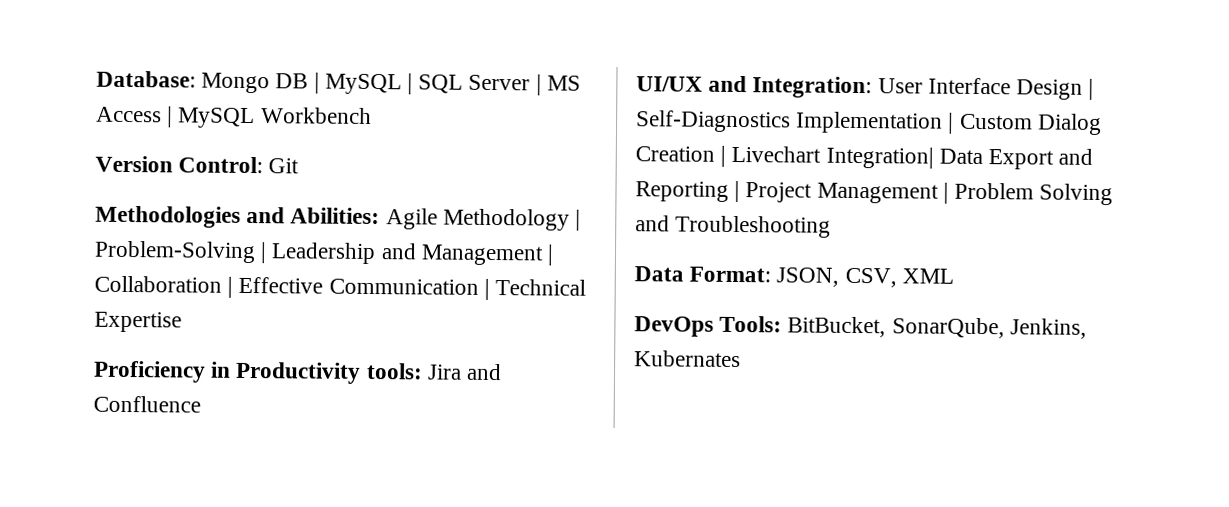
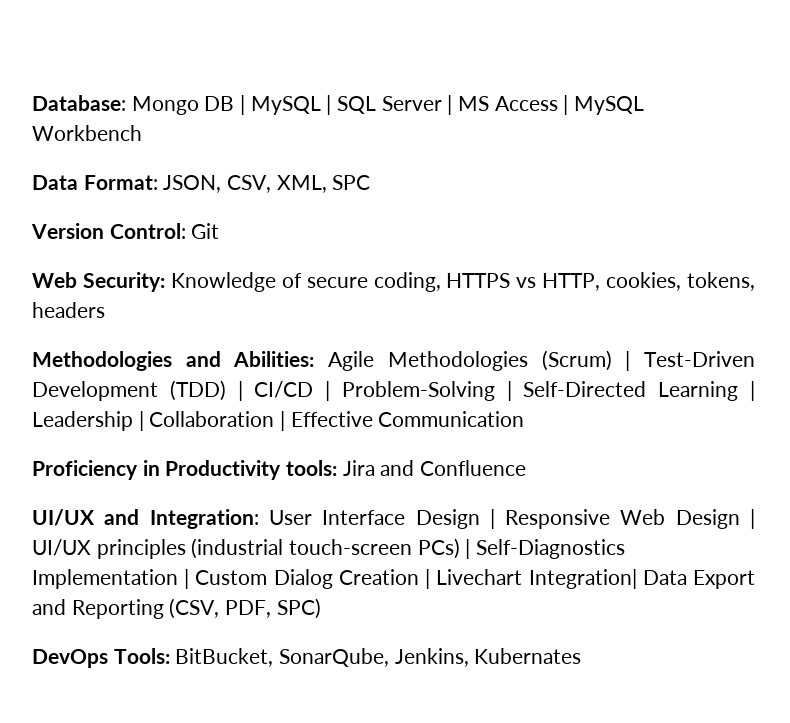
+ Data Format: JSON, CSV, XML, SPC
  Version Control: Git
- Methodologies and Abilities: Agile Methodology | Problem-Solving | Leadership and Management | Collaboration | Effective Communication | Technical Expertise
+ Web Security: Knowledge of secure coding, HTTPS vs HTTP, cookies, tokens, headers
+ Methodologies and Abilities: Agile Methodologies (Scrum) | Test-Driven Development (TDD) | CI/CD | Problem-Solving | Self-Directed Learning | Leadership | Collaboration | Effective Communication
- UI/UX and Integration: User Interface Design | Self-Diagnostics Implementation | Custom Dialog Creation | Livechart Integration| Data Export and Reporting | Project Management | Problem Solving and Troubleshooting
- Data Format: JSON, CSV, XML
+ UI/UX and Integration: User Interface Design | Responsive Web Design | UI/UX principles (industrial touch-screen PCs) | Self-Diagnostics Implementation | Custom Dialog Creation | Livechart Integration| Data Export and Reporting (CSV, PDF, SPC)

